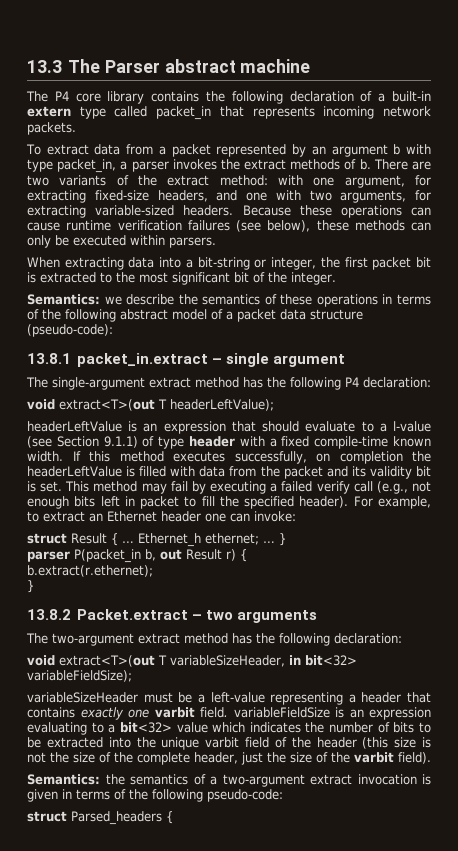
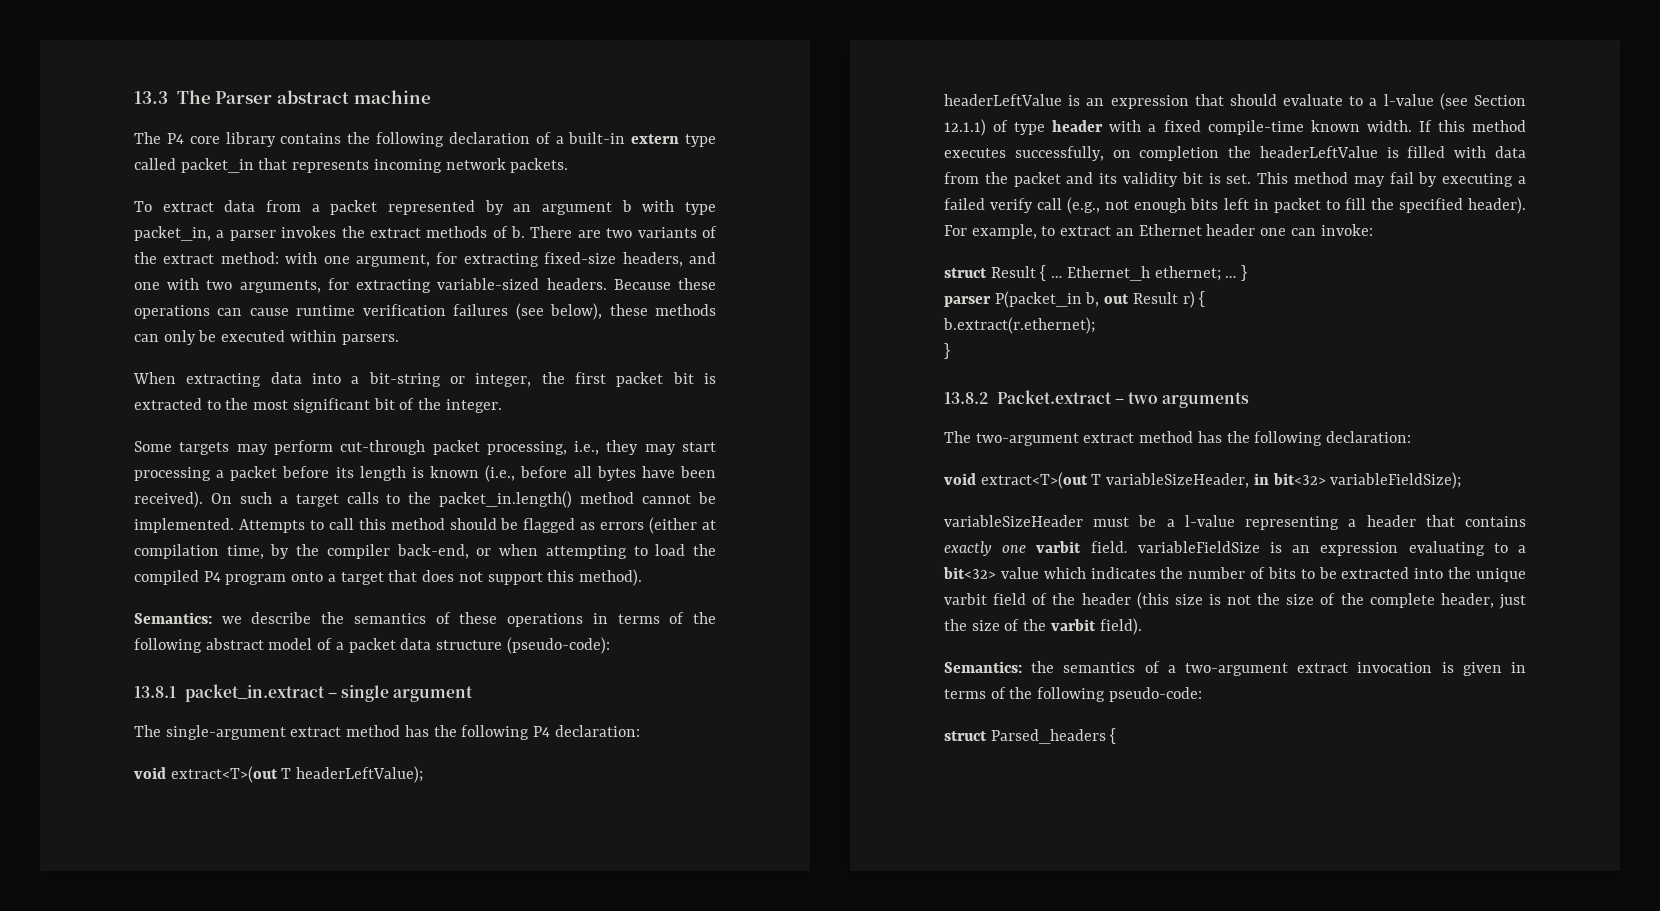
+ Some targets may perform cut-through packet processing, i.e., they may start processing a packet before its length is known (i.e., before all bytes have been received). On such a target calls to the packet_in.length() method cannot be implemented. Attempts to call this method should be flagged as errors (either at compilation time, by the compiler back-end, or when attempting to load the compiled P4 program onto a target that does not support this method).
- headerLeftValue is an expression that should evaluate to a l-value (see Section 9.1.1) of type header with a fixed compile-time known width.
+ headerLeftValue is an expression that should evaluate to a l-value (see Section 12.1.1) of type header with a fixed compile-time known width.
- variableSizeHeader must be a left-value representing a header that contains exactly one varbit field. variableFieldSize is an expression evaluating to a bit<32> value which indicates the number of bits to be extracted into the unique varbit field of the header (this size is not the size of the complete header, just the size of the varbit field).
+ variableSizeHeader must be a l-value representing a header that contains exactly one varbit field. variableFieldSize is an expression evaluating to a bit<32> value which indicates the number of bits to be extracted into the unique varbit field of the header (this size is not the size of the complete header, just the size of the varbit field).

